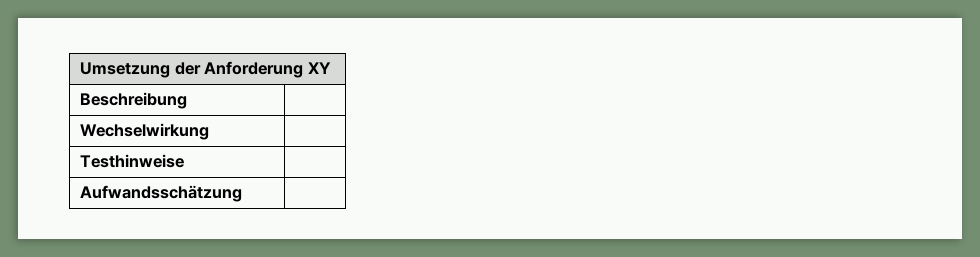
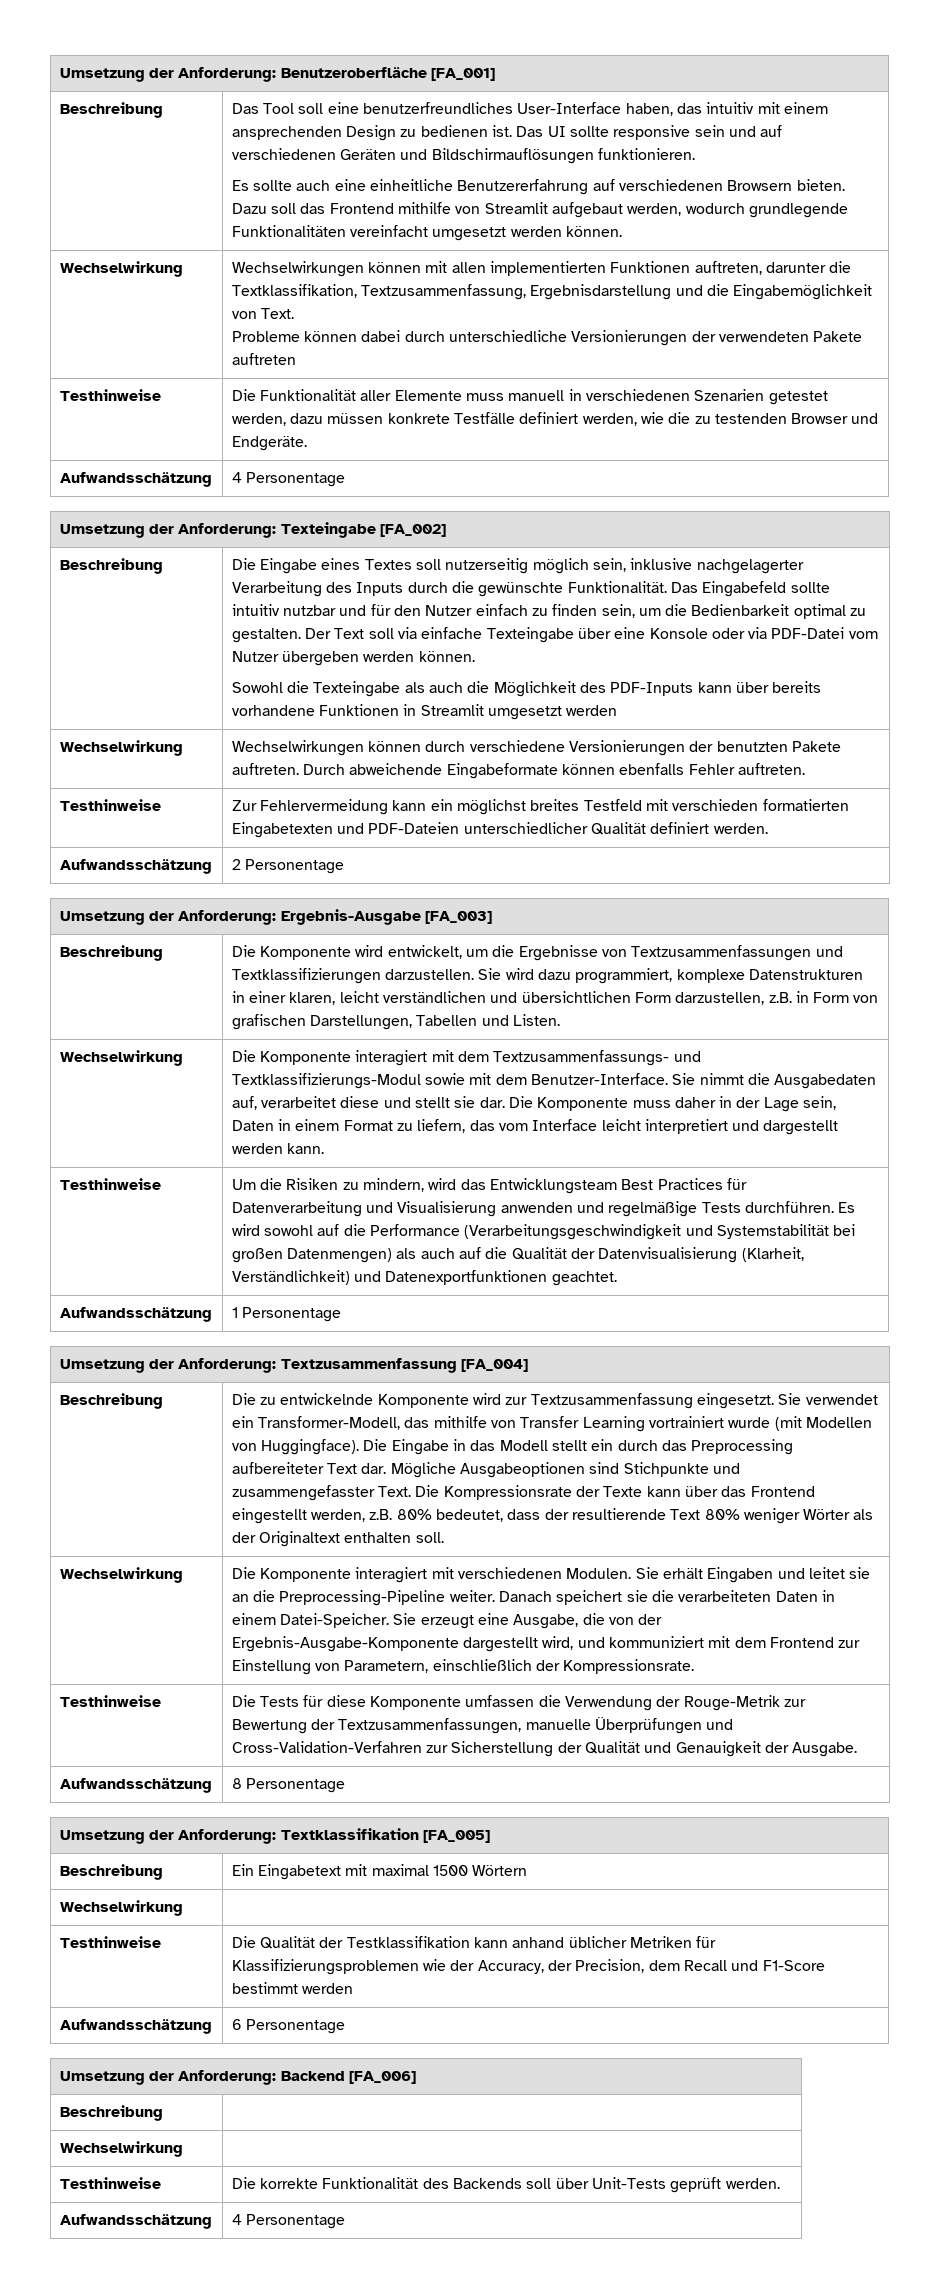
- Umsetzung der Anforderung XY
+ Umsetzung der Anforderung: Benutzeroberfläche [FA_001]
+ Beschreibung | Das Tool soll eine benutzerfreundliches User-Interface haben, das intuitiv mit einem ansprechenden Design zu bedienen ist. Das UI sollte responsive sein und auf verschiedenen Geräten und Bildschirmauflösungen funktionieren.
+ Es sollte auch eine einheitliche Benutzererfahrung auf verschiedenen Browsern bieten. Dazu soll das Frontend mithilfe von Streamlit aufgebaut werden, wodurch grundlegende Funktionalitäten vereinfacht umgesetzt werden können.
+ Wechselwirkung | Wechselwirkungen können mit allen implementierten Funktionen auftreten, darunter die Textklassifikation, Textzusammenfassung, Ergebnisdarstellung und die Eingabemöglichkeit von Text.
+ Probleme können dabei durch unterschiedliche Versionierungen der verwendeten Pakete auftreten
+ Testhinweise | Die Funktionalität aller Elemente muss manuell in verschiedenen Szenarien getestet werden, dazu müssen konkrete Testfälle definiert werden, wie die zu testenden Browser und Endgeräte.
+ Aufwandsschätzung | 4 Personentage
+ Umsetzung der Anforderung: Texteingabe [FA_002]
+ Beschreibung | Die Eingabe eines Textes soll nutzerseitig möglich sein, inklusive nachgelagerter Verarbeitung des Inputs durch die gewünschte Funktionalität. Das Eingabefeld sollte intuitiv nutzbar und für den Nutzer einfach zu finden sein, um die Bedienbarkeit optimal zu gestalten. Der Text soll via einfache Texteingabe über eine Konsole oder via PDF-Datei vom Nutzer übergeben werden können.
+ Sowohl die Texteingabe als auch die Möglichkeit des PDF-Inputs kann über bereits vorhandene Funktionen in Streamlit umgesetzt werden
+ Wechselwirkung | Wechselwirkungen können durch verschiedene Versionierungen der benutzten Pakete auftreten. Durch abweichende Eingabeformate können ebenfalls Fehler auftreten.
+ Testhinweise | Zur Fehlervermeidung kann ein möglichst breites Testfeld mit verschieden formatierten Eingabetexten und PDF-Dateien unterschiedlicher Qualität definiert werden.
+ Aufwandsschätzung | 2 Personentage
+ Umsetzung der Anforderung: Ergebnis-Ausgabe [FA_003]
+ Beschreibung | Die Komponente wird entwickelt, um die Ergebnisse von Textzusammenfassungen und Textklassifizierungen darzustellen. Sie wird dazu programmiert, komplexe Datenstrukturen in einer klaren, leicht verständlichen und übersichtlichen Form darzustellen, z.B. in Form von grafischen Darstellungen, Tabellen und Listen.
+ Wechselwirkung | Die Komponente interagiert mit dem Textzusammenfassungs- und Textklassifizierungs-Modul sowie mit dem Benutzer-Interface. Sie nimmt die Ausgabedaten auf, verarbeitet diese und stellt sie dar. Die Komponente muss daher in der Lage sein, Daten in einem Format zu liefern, das vom Interface leicht interpretiert und dargestellt werden kann.
+ Testhinweise | Um die Risiken zu mindern, wird das Entwicklungsteam Best Practices für Datenverarbeitung und Visualisierung anwenden und regelmäßige Tests durchführen. Es wird sowohl auf die Performance (Verarbeitungsgeschwindigkeit und Systemstabilität bei großen Datenmengen) als auch auf die Qualität der Datenvisualisierung (Klarheit, Verständlichkeit) und Datenexportfunktionen geachtet.
+ Aufwandsschätzung | 1 Personentage
+ Umsetzung der Anforderung: Textzusammenfassung [FA_004]
+ Beschreibung | Die zu entwickelnde Komponente wird zur Textzusammenfassung eingesetzt. Sie verwendet ein Transformer-Modell, das mithilfe von Transfer Learning vortrainiert wurde (mit Modellen von Huggingface). Die Eingabe in das Modell stellt ein durch das Preprocessing aufbereiteter Text dar. Mögliche Ausgabeoptionen sind Stichpunkte und zusammengefasster Text. Die Kompressionsrate der Texte kann über das Frontend eingestellt werden, z.B. 80% bedeutet, dass der resultierende Text 80% weniger Wörter als der Originaltext enthalten soll.
+ Wechselwirkung | Die Komponente interagiert mit verschiedenen Modulen. Sie erhält Eingaben und leitet sie an die Preprocessing-Pipeline weiter. Danach speichert sie die verarbeiteten Daten in einem Datei-Speicher. Sie erzeugt eine Ausgabe, die von der Ergebnis-Ausgabe-Komponente dargestellt wird, und kommuniziert mit dem Frontend zur Einstellung von Parametern, einschließlich der Kompressionsrate.
+ Testhinweise | Die Tests für diese Komponente umfassen die Verwendung der Rouge-Metrik zur Bewertung der Textzusammenfassungen, manuelle Überprüfungen und Cross-Validation-Verfahren zur Sicherstellung der Qualität und Genauigkeit der Ausgabe.
+ Aufwandsschätzung | 8 Personentage
+ Umsetzung der Anforderung: Textklassifikation [FA_005]
+ Beschreibung | Ein Eingabetext mit maximal 1500 Wörtern
+ Wechselwirkung |
+ Testhinweise | Die Qualität der Testklassifikation kann anhand üblicher Metriken für Klassifizierungsproblemen wie der Accuracy, der Precision, dem Recall und F1-Score bestimmt werden
+ Aufwandsschätzung | 6 Personentage
+ Umsetzung der Anforderung: Backend [FA_006]
  Beschreibung |
  Wechselwirkung |
- Testhinweise |
- Aufwandsschätzung |
+ Testhinweise | Die korrekte Funktionalität des Backends soll über Unit-Tests geprüft werden.
+ Aufwandsschätzung | 4 Personentage

